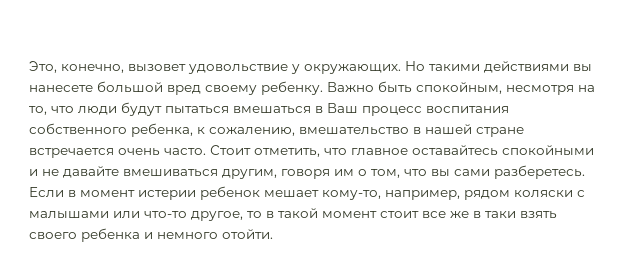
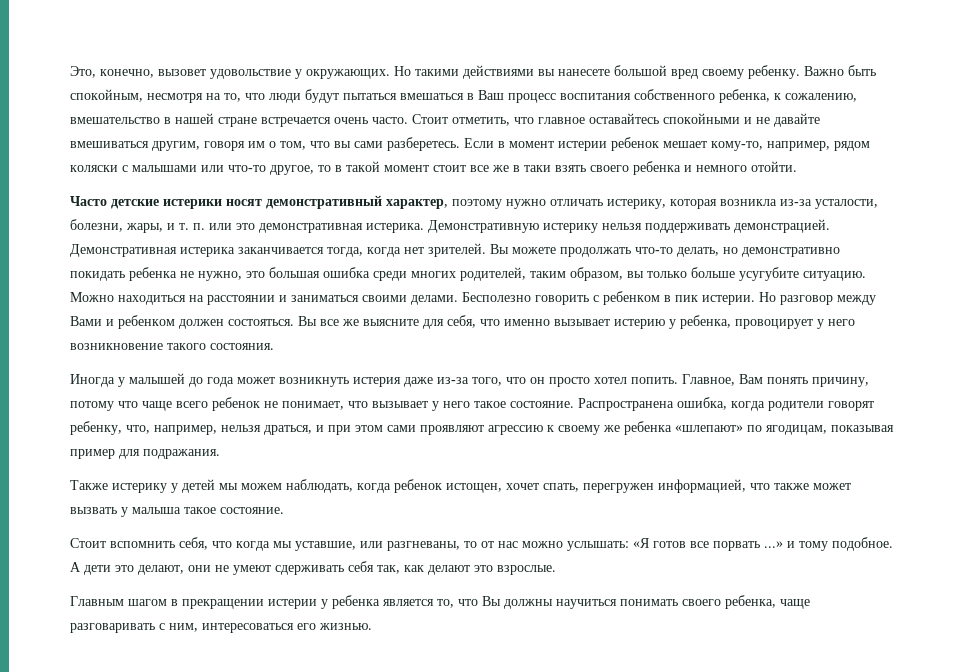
+ Часто детские истерики носят демонстративный характер, поэтому нужно отличать истерику, которая возникла из-за усталости, болезни, жары, и т. п. или это демонстративная истерика. Демонстративную истерику нельзя поддерживать демонстрацией. Демонстративная истерика заканчивается тогда, когда нет зрителей. Вы можете продолжать что-то делать, но демонстративно покидать ребенка не нужно, это большая ошибка среди многих родителей, таким образом, вы только больше усугубите ситуацию. Можно находиться на расстоянии и заниматься своими делами. Бесполезно говорить с ребенком в пик истерии. Но разговор между Вами и ребенком должен состояться. Вы все же выясните для себя, что именно вызывает истерию у ребенка, провоцирует у него возникновение такого состояния.
+ Иногда у малышей до года может возникнуть истерия даже из-за того, что он просто хотел попить. Главное, Вам понять причину, потому что чаще всего ребенок не понимает, что вызывает у него такое состояние. Распространена ошибка, когда родители говорят ребенку, что, например, нельзя драться, и при этом сами проявляют агрессию к своему же ребенка «шлепают» по ягодицам, показывая пример для подражания.
+ Также истерику у детей мы можем наблюдать, когда ребенок истощен, хочет спать, перегружен информацией, что также может вызвать у малыша такое состояние.
+ Стоит вспомнить себя, что когда мы уставшие, или разгневаны, то от нас можно услышать: «Я готов все порвать ...» и тому подобное. А дети это делают, они не умеют сдерживать себя так, как делают это взрослые.
+ Главным шагом в прекращении истерии у ребенка является то, что Вы должны научиться понимать своего ребенка, чаще разговаривать с ним, интересоваться его жизнью.

